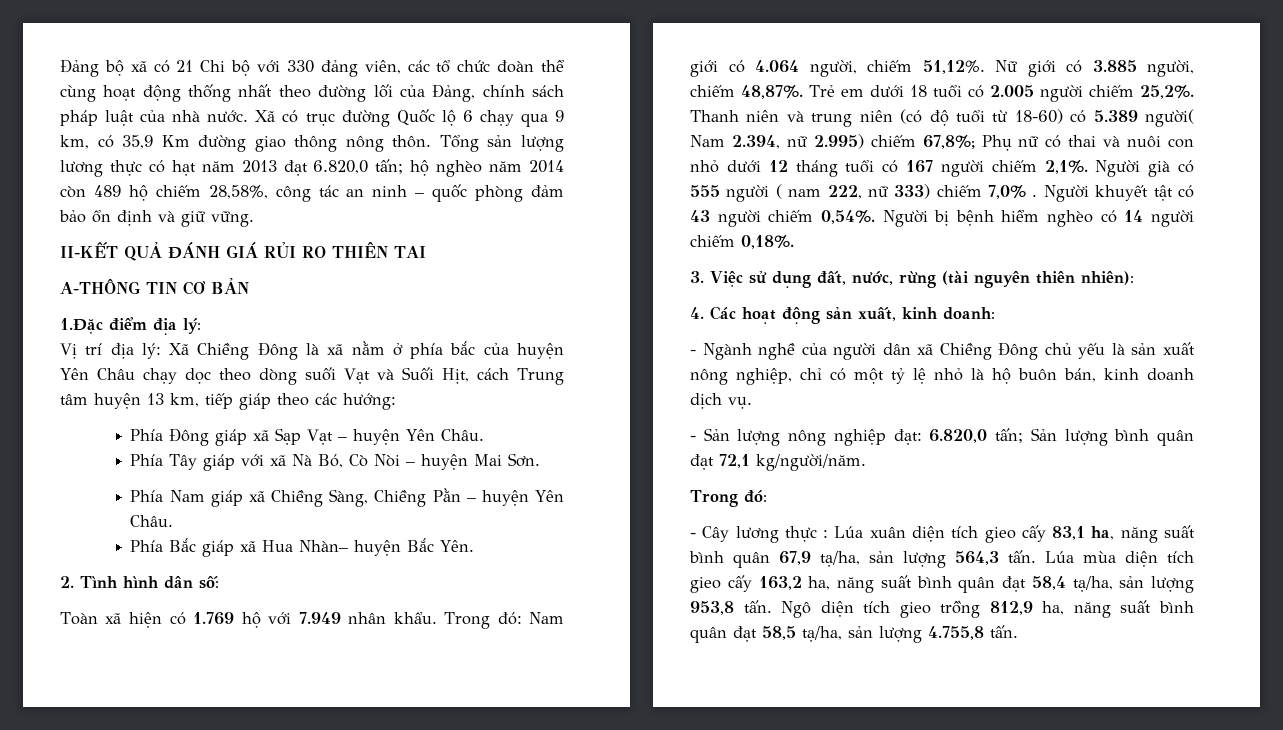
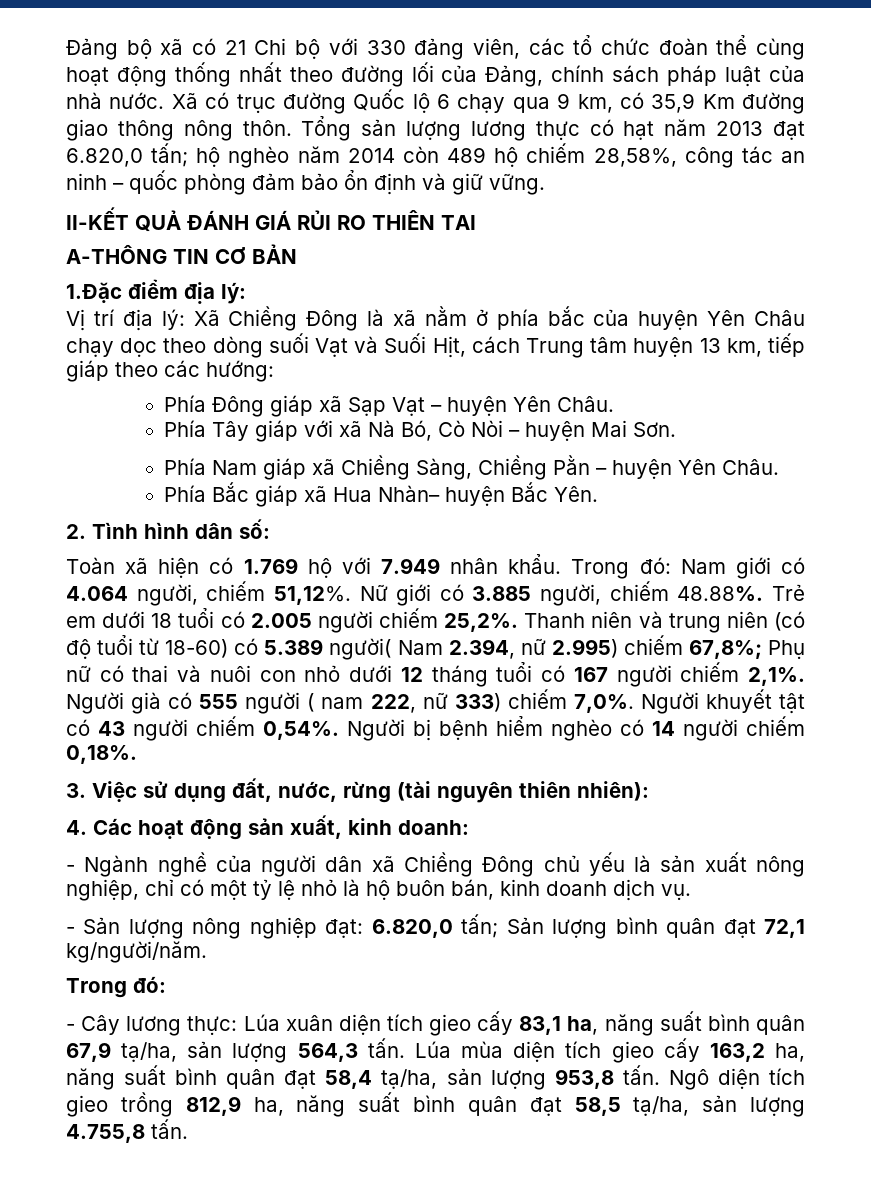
- Nữ giới có 3.885 người, chiếm 48,87%. Trẻ em dưới 18 tuổi có 2.005 người chiếm 25,2%.
+ Nữ giới có 3.885 người, chiếm 48.88%. Trẻ em dưới 18 tuổi có 2.005 người chiếm 25,2%.
- Người già có 555 người ( nam 222, nữ 333) chiếm 7,0% .
+ Người già có 555 người ( nam 222, nữ 333) chiếm 7,0%.
- - Cây lương thực : Lúa xuân diện tích gieo cấy 83,1 ha, năng suất bình quân 67,9 tạ/ha, sản lượng 564,3 tấn.
+ - Cây lương thực: Lúa xuân diện tích gieo cấy 83,1 ha, năng suất bình quân 67,9 tạ/ha, sản lượng 564,3 tấn.

